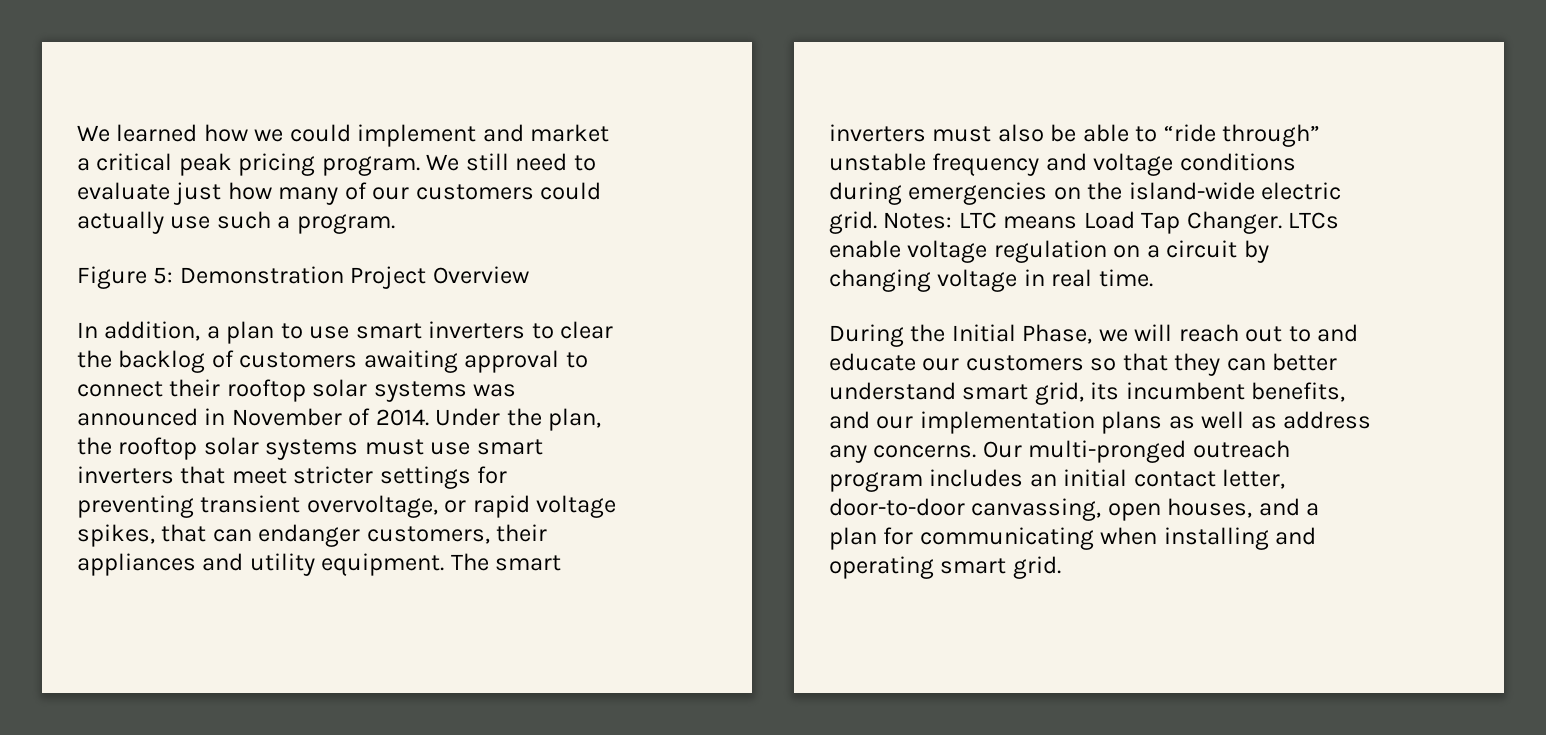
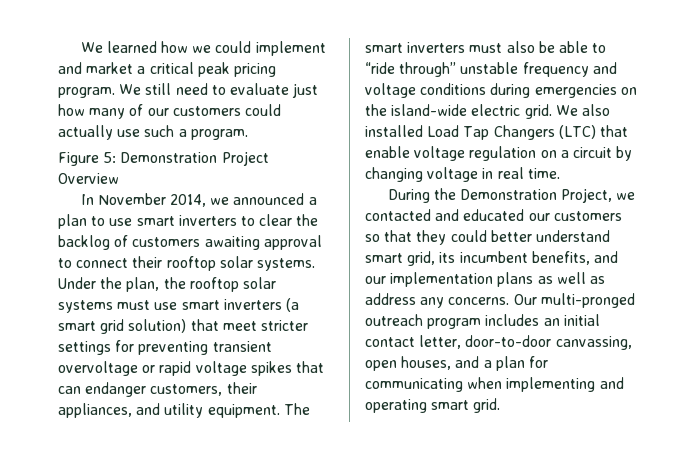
- In addition, a plan to use smart inverters to clear the backlog of customers awaiting approval to connect their rooftop solar systems was announced in November of 2014.
+ In November 2014, we announced a plan to use smart inverters to clear the backlog of customers awaiting approval to connect their rooftop solar systems.
- Under the plan, the rooftop solar systems must use smart inverters that meet stricter settings for preventing transient overvoltage, or rapid voltage spikes, that can endanger customers, their appliances and utility equipment.
+ Under the plan, the rooftop solar systems must use smart inverters (a smart grid solution) that meet stricter settings for preventing transient overvoltage or rapid voltage spikes that can endanger customers, their appliances, and utility equipment.
- Notes: LTC means Load Tap Changer. LTCs enable voltage regulation on a circuit by changing voltage in real time.
+ We also installed Load Tap Changers (LTC) that enable voltage regulation on a circuit by changing voltage in real time.
- During the Initial Phase, we will reach out to and educate our customers so that they can better understand smart grid, its incumbent benefits, and our implementation plans as well as address any concerns.
+ During the Demonstration Project, we contacted and educated our customers so that they could better understand smart grid, its incumbent benefits, and our implementation plans as well as address any concerns.
- Our multi-pronged outreach program includes an initial contact letter, door-to-door canvassing, open houses, and a plan for communicating when installing and operating smart grid.
+ Our multi-pronged outreach program includes an initial contact letter, door-to-door canvassing, open houses, and a plan for communicating when implementing and operating smart grid.

